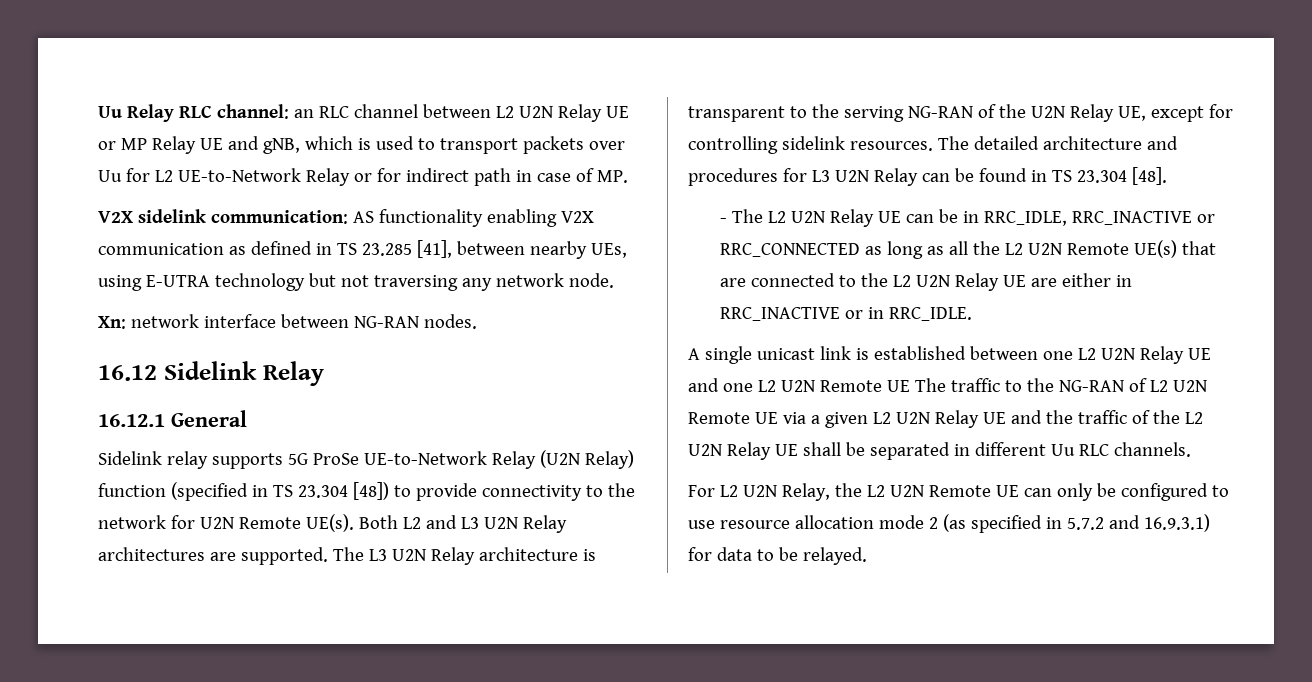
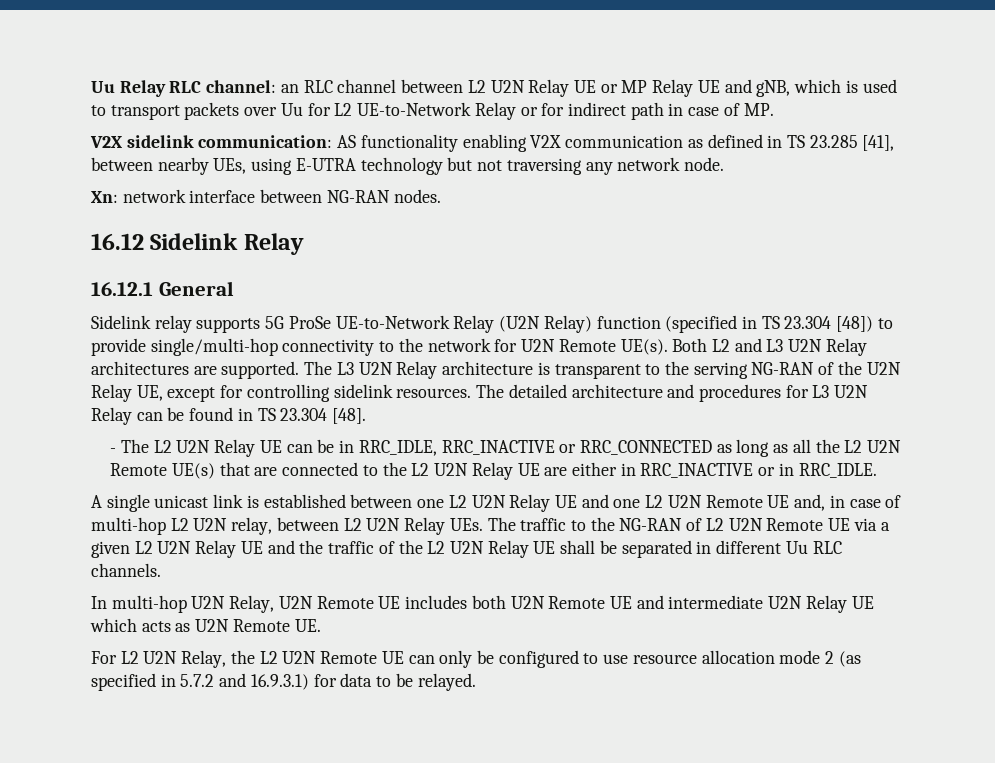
- Sidelink relay supports 5G ProSe UE-to-Network Relay (U2N Relay) function (specified in TS 23.304 [48]) to provide connectivity to the network for U2N Remote UE(s).
+ Sidelink relay supports 5G ProSe UE-to-Network Relay (U2N Relay) function (specified in TS 23.304 [48]) to provide single/multi-hop connectivity to the network for U2N Remote UE(s).
- A single unicast link is established between one L2 U2N Relay UE and one L2 U2N Remote UE The traffic to the NG-RAN of L2 U2N Remote UE via a given L2 U2N Relay UE and the traffic of the L2 U2N Relay UE shall be separated in different Uu RLC channels.
+ A single unicast link is established between one L2 U2N Relay UE and one L2 U2N Remote UE and, in case of multi-hop L2 U2N relay, between L2 U2N Relay UEs. The traffic to the NG-RAN of L2 U2N Remote UE via a given L2 U2N Relay UE and the traffic of the L2 U2N Relay UE shall be separated in different Uu RLC channels.
+ In multi-hop U2N Relay, U2N Remote UE includes both U2N Remote UE and intermediate U2N Relay UE which acts as U2N Remote UE.

